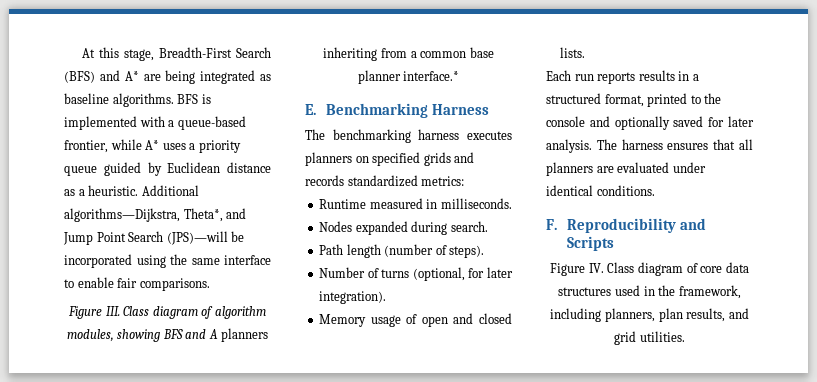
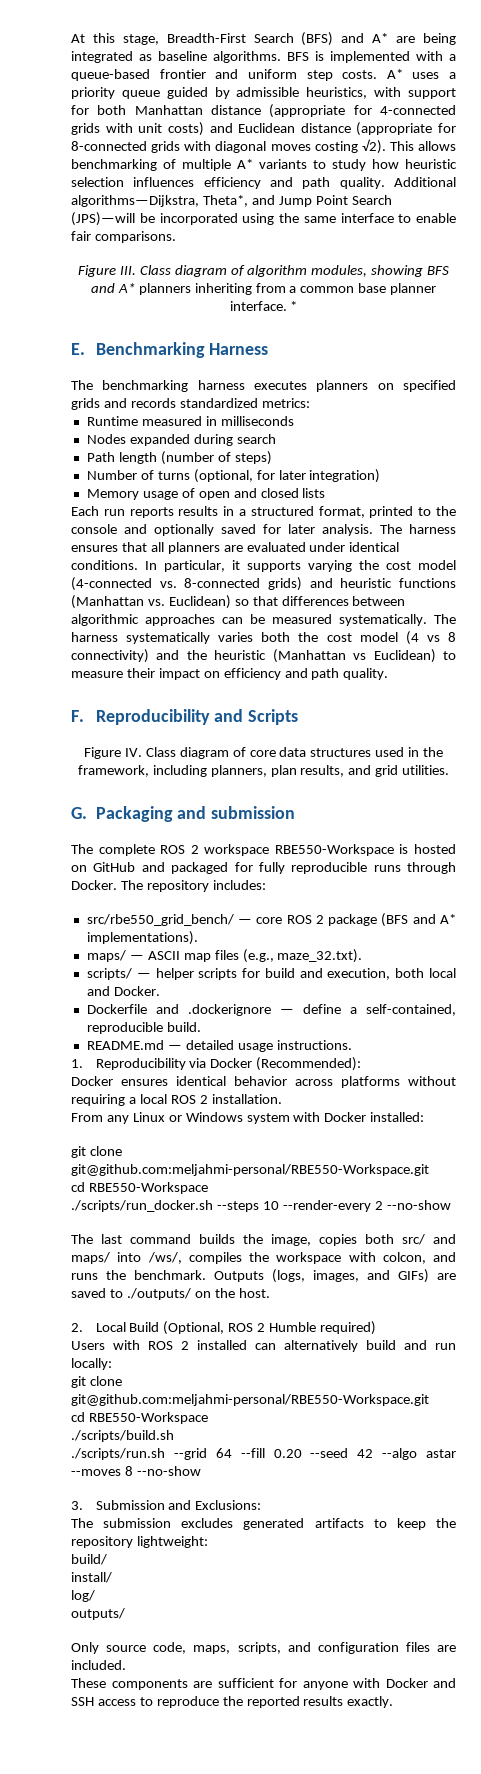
- BFS is implemented with a queue-based frontier, while A* uses a priority queue guided by Euclidean distance as a heuristic.
+ BFS is implemented with a queue-based frontier and uniform step costs. A* uses a priority queue guided by admissible heuristics, with support for both Manhattan distance (appropriate for 4-connected grids with unit costs) and Euclidean distance (appropriate for 8-connected grids with diagonal moves costing √2). This allows benchmarking of multiple A* variants to study how heuristic selection influences efficiency and path quality.
- Figure III. Class diagram of algorithm modules, showing BFS and A planners inheriting from a common base planner interface.*
+ Figure III. Class diagram of algorithm modules, showing BFS and A* planners inheriting from a common base planner interface. *
- Runtime measured in milliseconds.
+ Runtime measured in milliseconds
- Nodes expanded during search.
+ Nodes expanded during search
- Path length (number of steps).
+ Path length (number of steps)
- Number of turns (optional, for later integration).
+ Number of turns (optional, for later integration)
- Memory usage of open and closed lists.
+ Memory usage of open and closed lists
+ In particular, it supports varying the cost model (4-connected vs. 8-connected grids) and heuristic functions (Manhattan vs. Euclidean) so that differences between algorithmic approaches can be measured systematically. The harness systematically varies both the cost model (4 vs 8 connectivity) and the heuristic (Manhattan vs Euclidean) to measure their impact on efficiency and path quality.
+ G. Packaging and submission
+ The complete ROS 2 workspace RBE550-Workspace is hosted on GitHub and packaged for fully reproducible runs through Docker. The repository includes:
+ src/rbe550_grid_bench/ — core ROS 2 package (BFS and A* implementations).
+ maps/ — ASCII map files (e.g., maze_32.txt).
+ scripts/ — helper scripts for build and execution, both local and Docker.
+ Dockerfile and .dockerignore — define a self-contained, reproducible build.
+ README.md — detailed usage instructions.
+ 1. Reproducibility via Docker (Recommended):
+ Docker ensures identical behavior across platforms without requiring a local ROS 2 installation.
+ From any Linux or Windows system with Docker installed:
+ git clone git@github.com:meljahmi-personal/RBE550-Workspace.git
+ cd RBE550-Workspace
+ ./scripts/run_docker.sh --steps 10 --render-every 2 --no-show
+ The last command builds the image, copies both src/ and maps/ into /ws/, compiles the workspace with colcon, and runs the benchmark. Outputs (logs, images, and GIFs) are saved to ./outputs/ on the host.
+ 2. Local Build (Optional, ROS 2 Humble required)
+ Users with ROS 2 installed can alternatively build and run locally:
+ git clone git@github.com:meljahmi-personal/RBE550-Workspace.git
+ cd RBE550-Workspace
+ ./scripts/build.sh
+ ./scripts/run.sh --grid 64 --fill 0.20 --seed 42 --algo astar --moves 8 --no-show
+ 3. Submission and Exclusions:
+ The submission excludes generated artifacts to keep the repository lightweight:
+ build/
+ install/
+ log/
+ outputs/
+ Only source code, maps, scripts, and configuration files are included.
+ These components are sufficient for anyone with Docker and SSH access to reproduce the reported results exactly.

